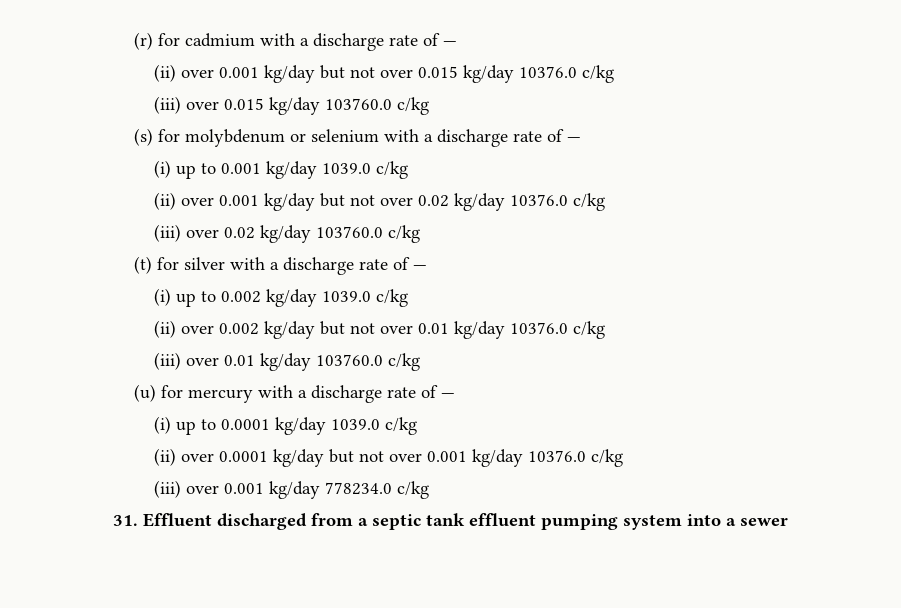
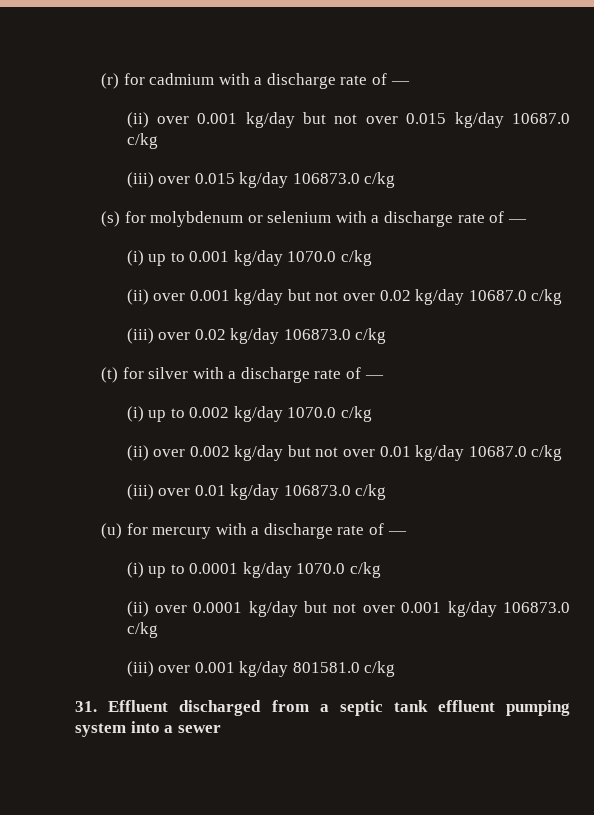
- (ii) over 0.001 kg/day but not over 0.015 kg/day 10376.0 c/kg
+ (ii) over 0.001 kg/day but not over 0.015 kg/day 10687.0 c/kg
- (iii) over 0.015 kg/day 103760.0 c/kg
+ (iii) over 0.015 kg/day 106873.0 c/kg
- (i) up to 0.001 kg/day 1039.0 c/kg
+ (i) up to 0.001 kg/day 1070.0 c/kg
- (ii) over 0.001 kg/day but not over 0.02 kg/day 10376.0 c/kg
+ (ii) over 0.001 kg/day but not over 0.02 kg/day 10687.0 c/kg
- (iii) over 0.02 kg/day 103760.0 c/kg
+ (iii) over 0.02 kg/day 106873.0 c/kg
- (i) up to 0.002 kg/day 1039.0 c/kg
+ (i) up to 0.002 kg/day 1070.0 c/kg
- (ii) over 0.002 kg/day but not over 0.01 kg/day 10376.0 c/kg
+ (ii) over 0.002 kg/day but not over 0.01 kg/day 10687.0 c/kg
- (iii) over 0.01 kg/day 103760.0 c/kg
+ (iii) over 0.01 kg/day 106873.0 c/kg
- (i) up to 0.0001 kg/day 1039.0 c/kg
+ (i) up to 0.0001 kg/day 1070.0 c/kg
- (ii) over 0.0001 kg/day but not over 0.001 kg/day 10376.0 c/kg
+ (ii) over 0.0001 kg/day but not over 0.001 kg/day 106873.0 c/kg
- (iii) over 0.001 kg/day 778234.0 c/kg
+ (iii) over 0.001 kg/day 801581.0 c/kg

